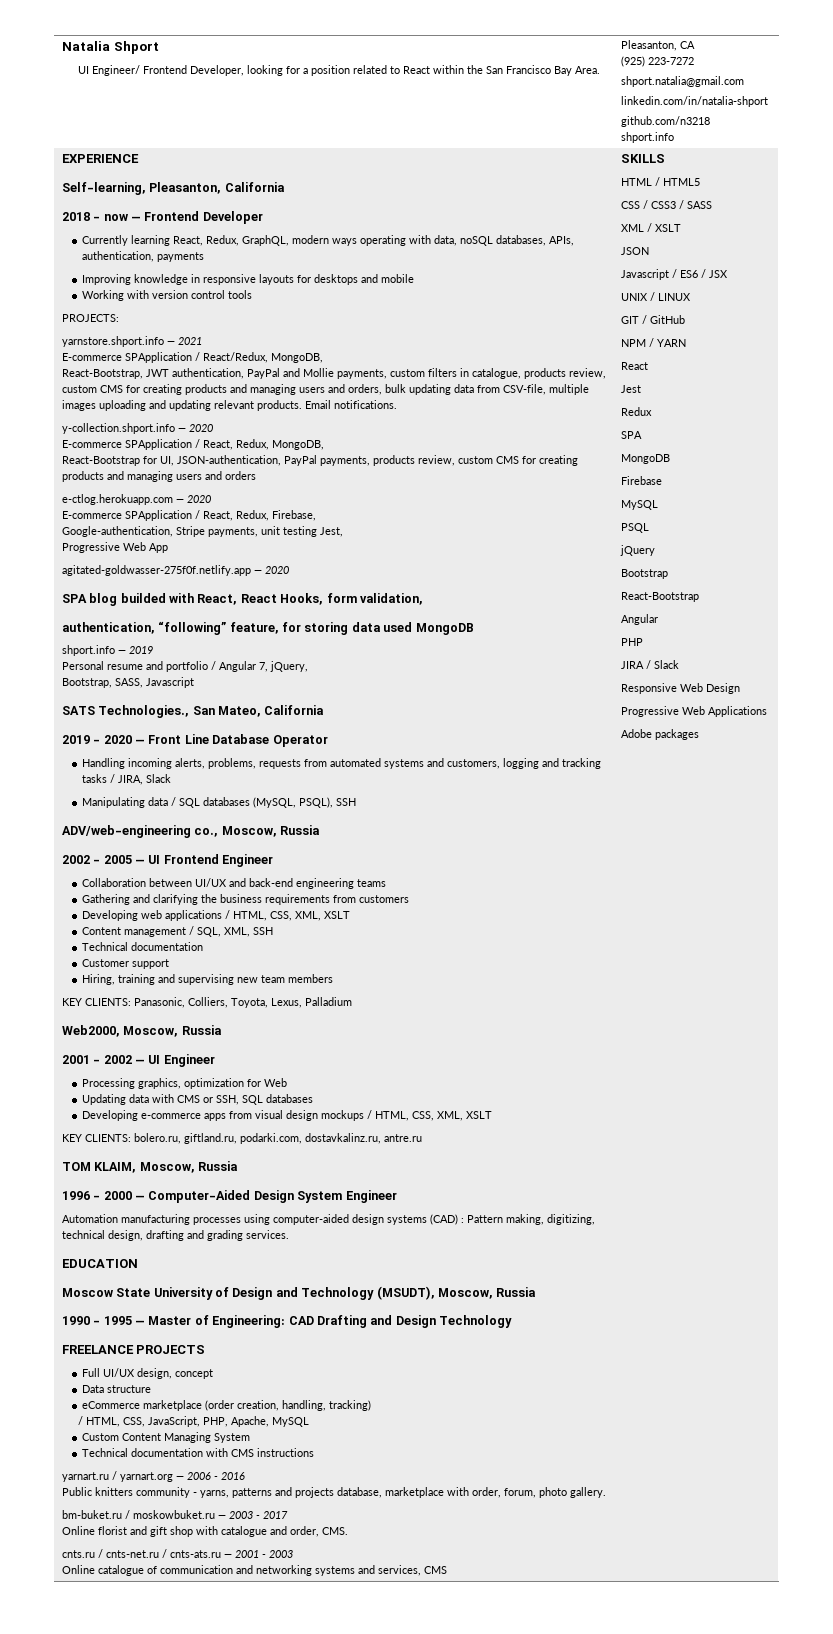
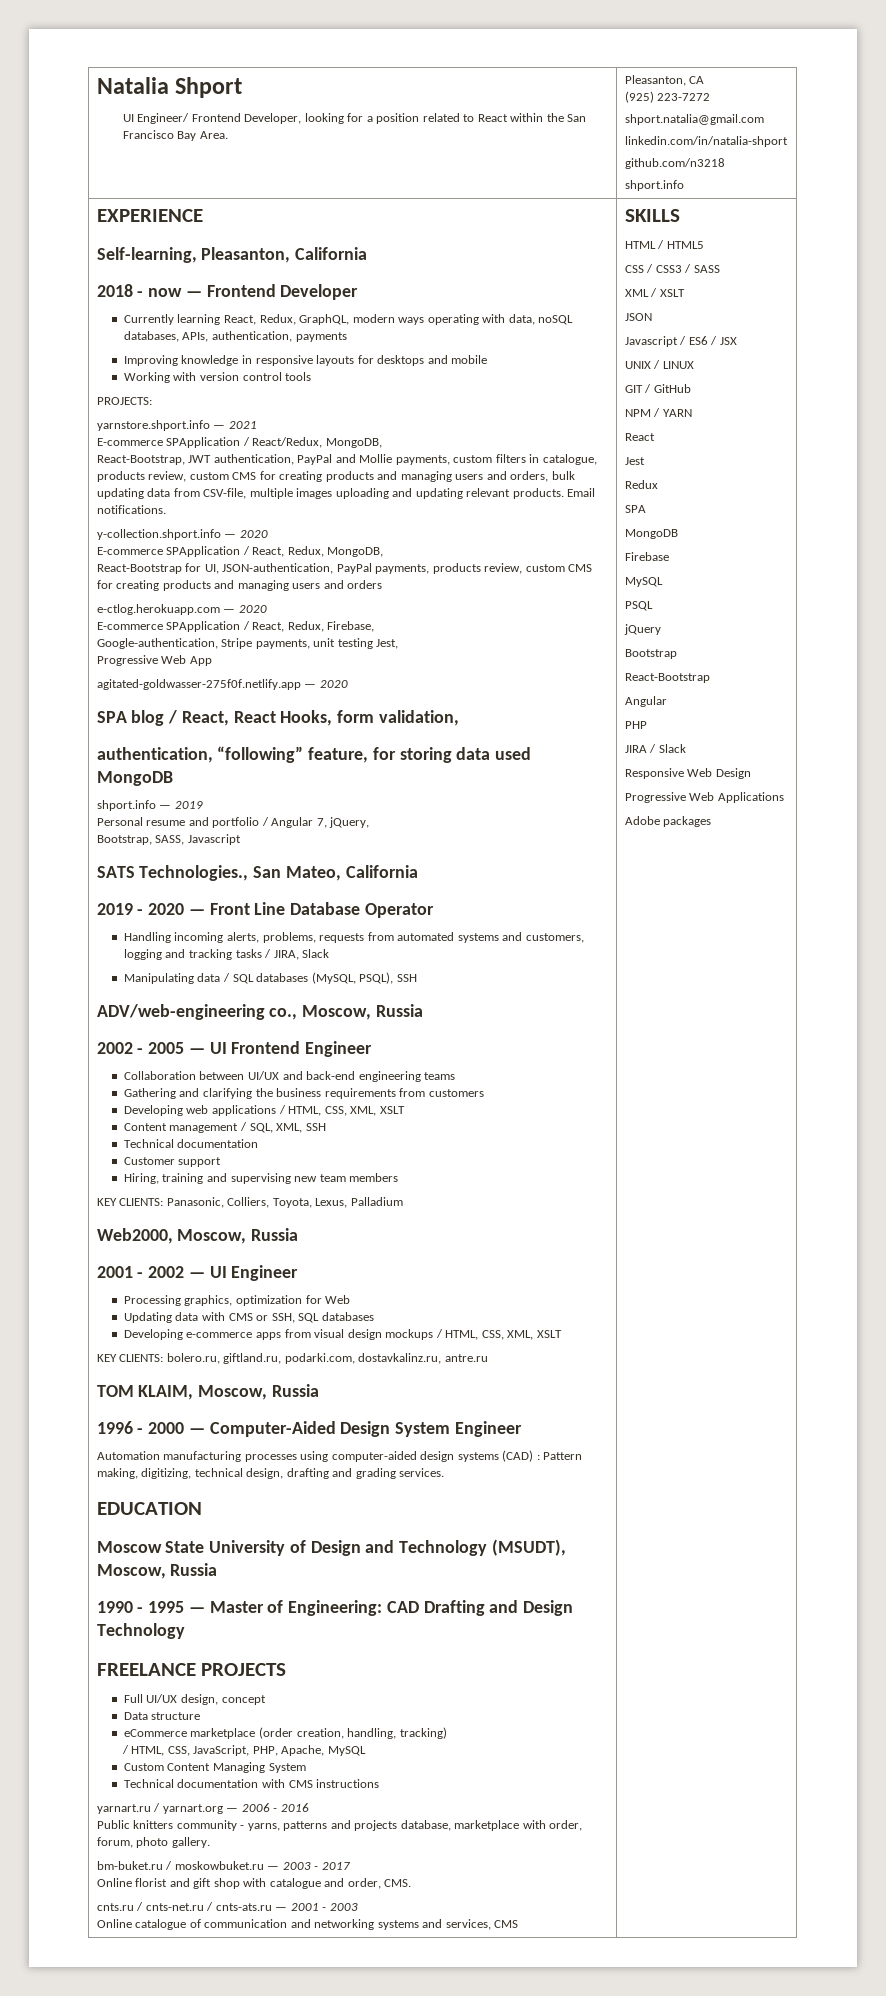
- SPA blog builded with React, React Hooks, form validation,
+ SPA blog / React, React Hooks, form validation,

